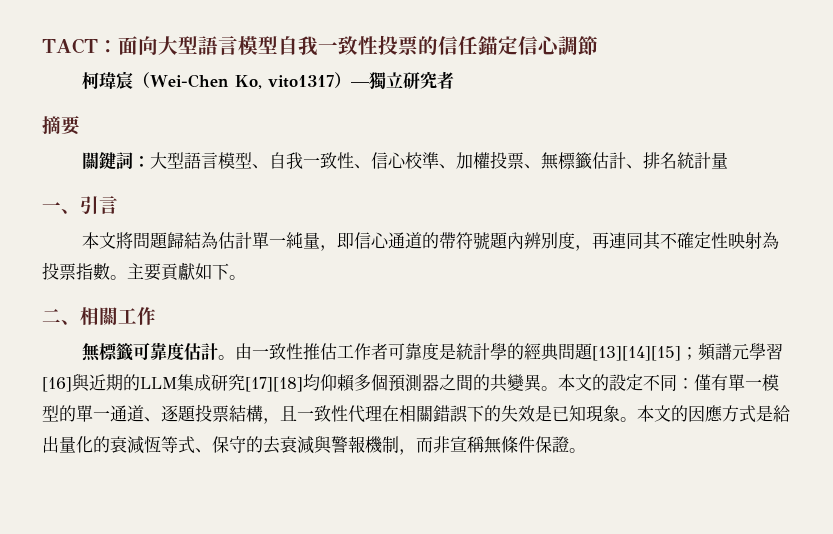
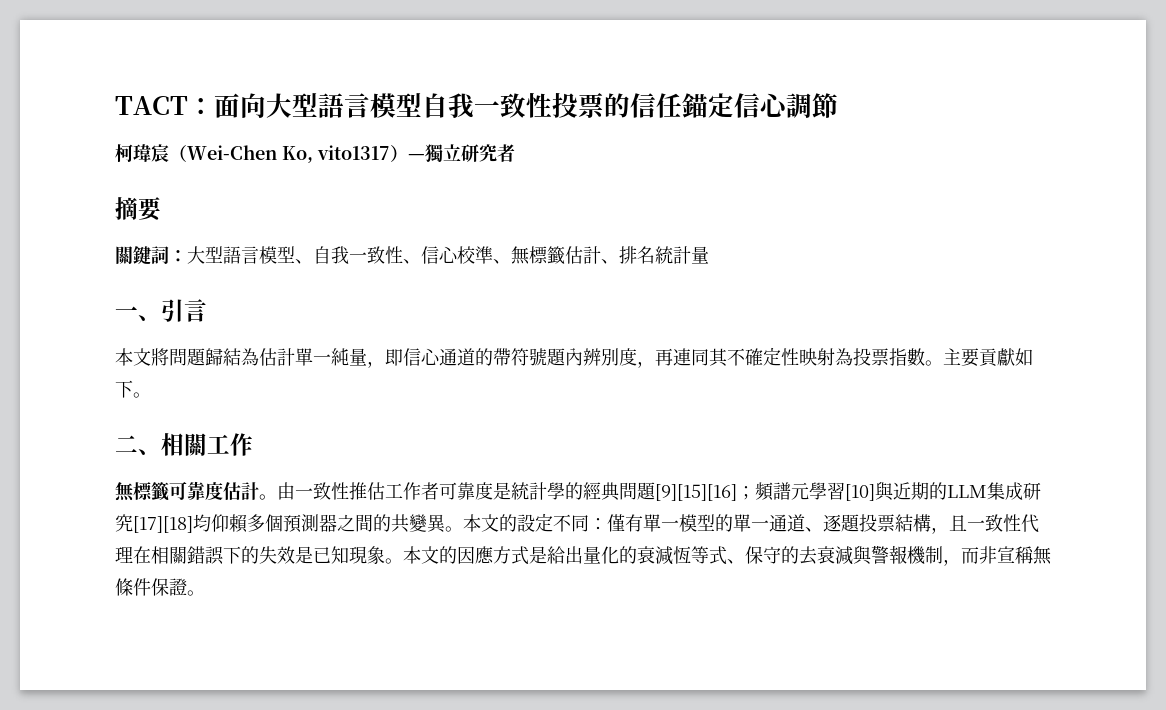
- 關鍵詞：大型語言模型、自我一致性、信心校準、加權投票、無標籤估計、排名統計量
+ 關鍵詞：大型語言模型、自我一致性、信心校準、無標籤估計、排名統計量
- 由一致性推估工作者可靠度是統計學的經典問題[13][14][15]；頻譜元學習[16]與近期的LLM集成研究[17][18]均仰賴多個預測器之間的共變異。
+ 由一致性推估工作者可靠度是統計學的經典問題[9][15][16]；頻譜元學習[10]與近期的LLM集成研究[17][18]均仰賴多個預測器之間的共變異。

